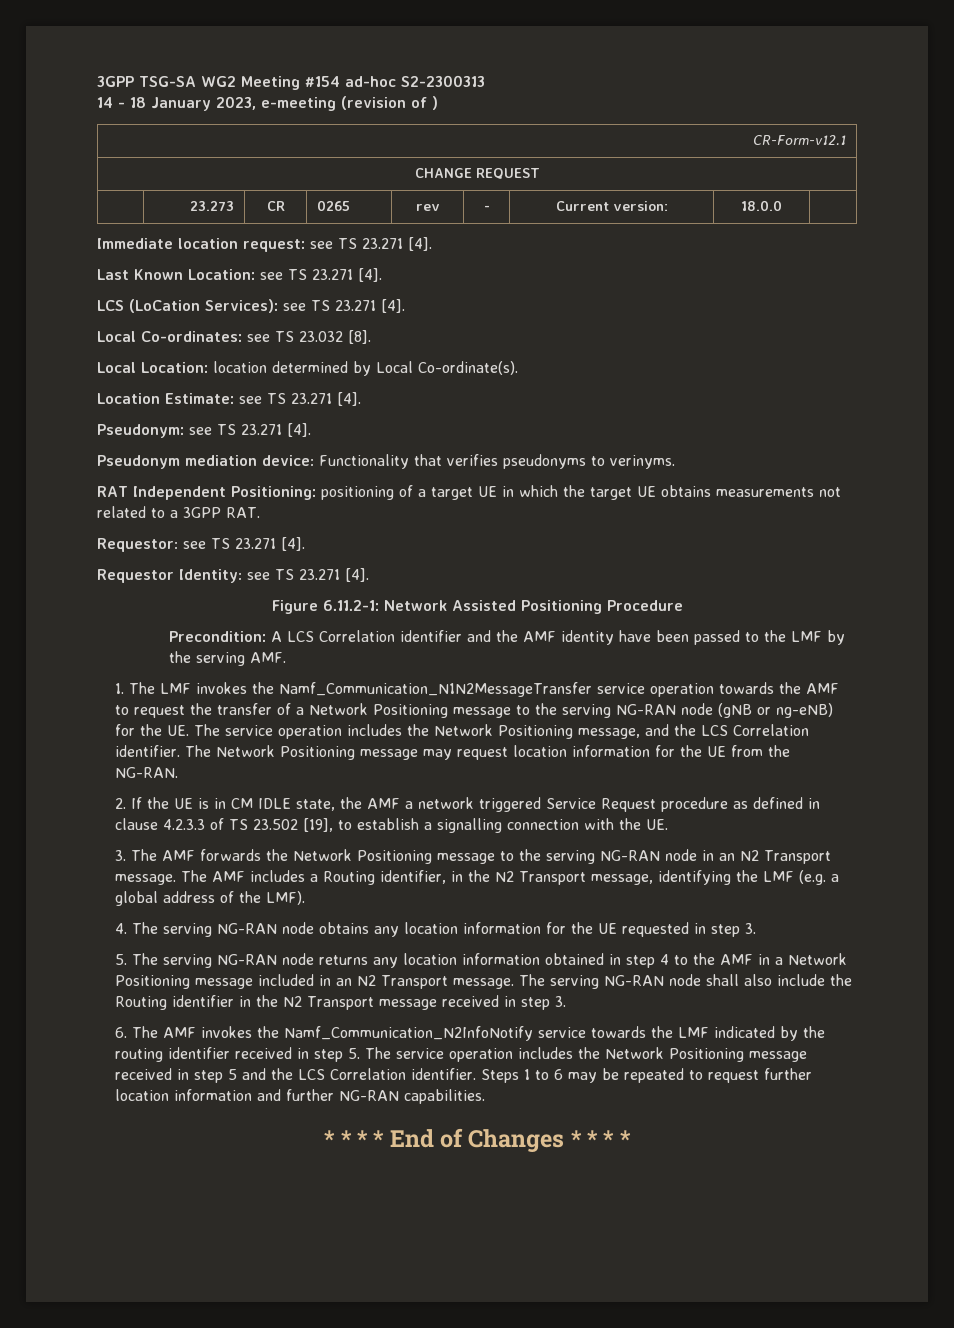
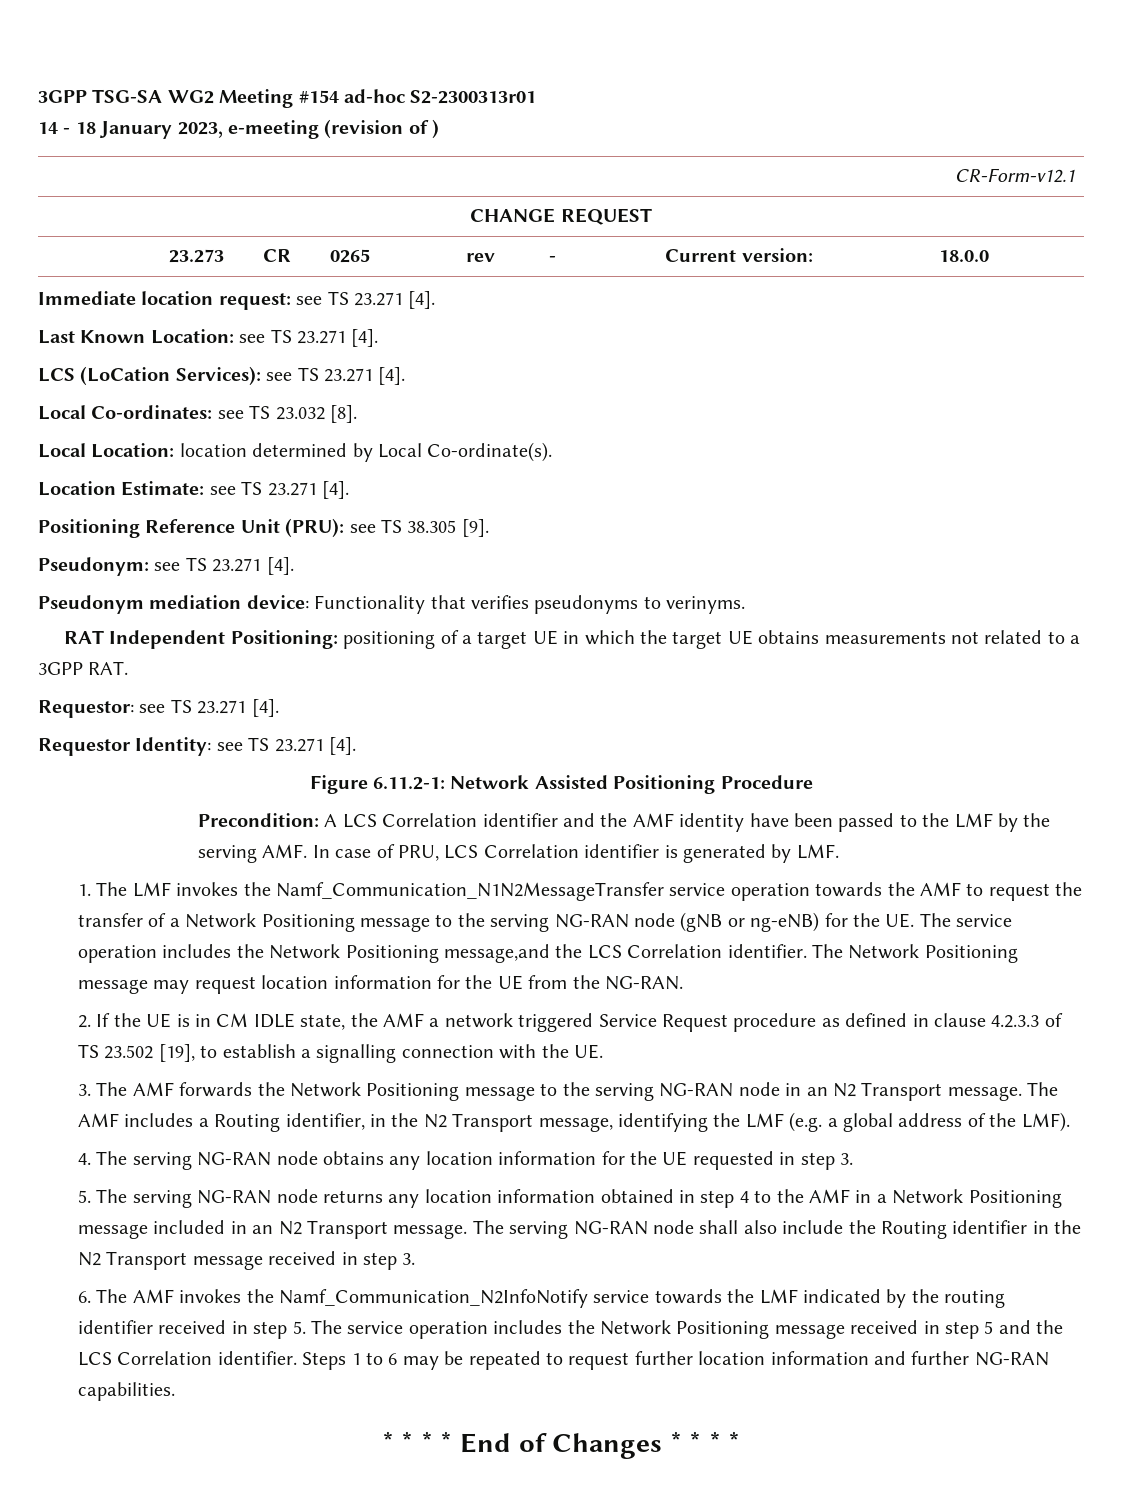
- 3GPP TSG-SA WG2 Meeting #154 ad-hoc S2-2300313
+ 3GPP TSG-SA WG2 Meeting #154 ad-hoc S2-2300313r01
+ Positioning Reference Unit (PRU): see TS 38.305 [9].
- Precondition: A LCS Correlation identifier and the AMF identity have been passed to the LMF by the serving AMF.
+ Precondition: A LCS Correlation identifier and the AMF identity have been passed to the LMF by the serving AMF. In case of PRU, LCS Correlation identifier is generated by LMF.
- 1. The LMF invokes the Namf_Communication_N1N2MessageTransfer service operation towards the AMF to request the transfer of a Network Positioning message to the serving NG-RAN node (gNB or ng-eNB) for the UE. The service operation includes the Network Positioning message, and the LCS Correlation identifier.
+ 1. The LMF invokes the Namf_Communication_N1N2MessageTransfer service operation towards the AMF to request the transfer of a Network Positioning message to the serving NG-RAN node (gNB or ng-eNB) for the UE. The service operation includes the Network Positioning message,and the LCS Correlation identifier.

